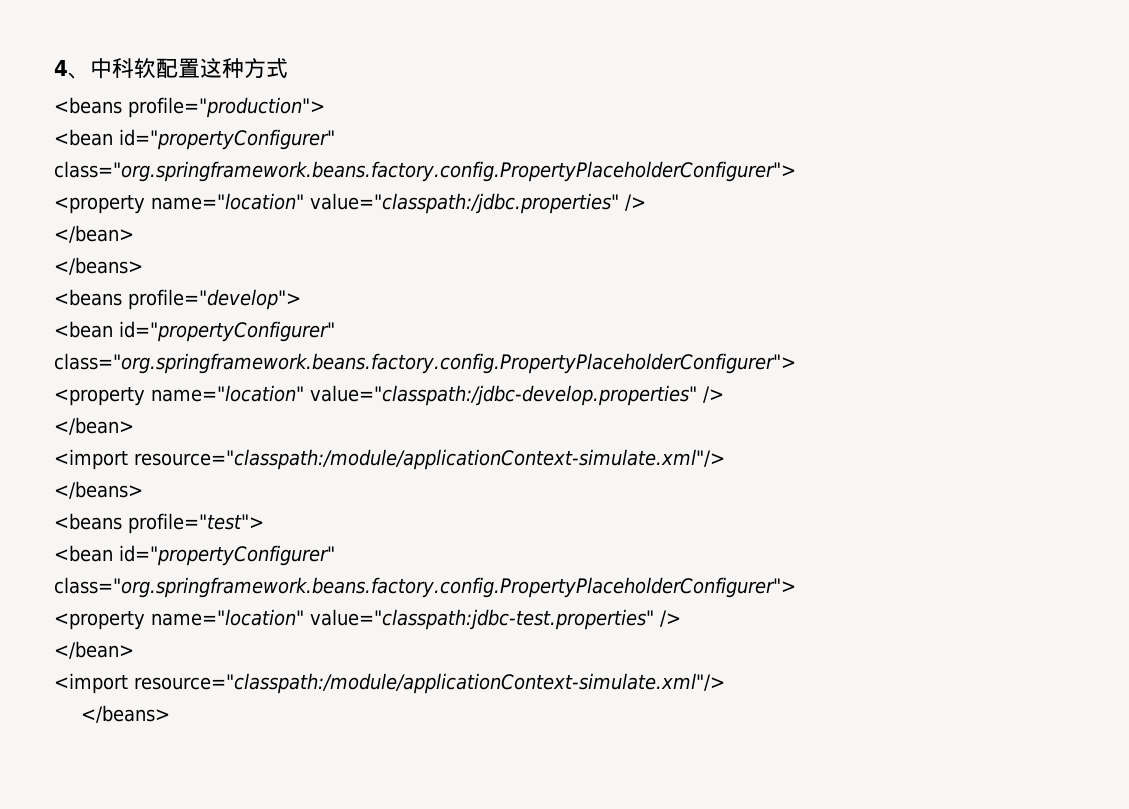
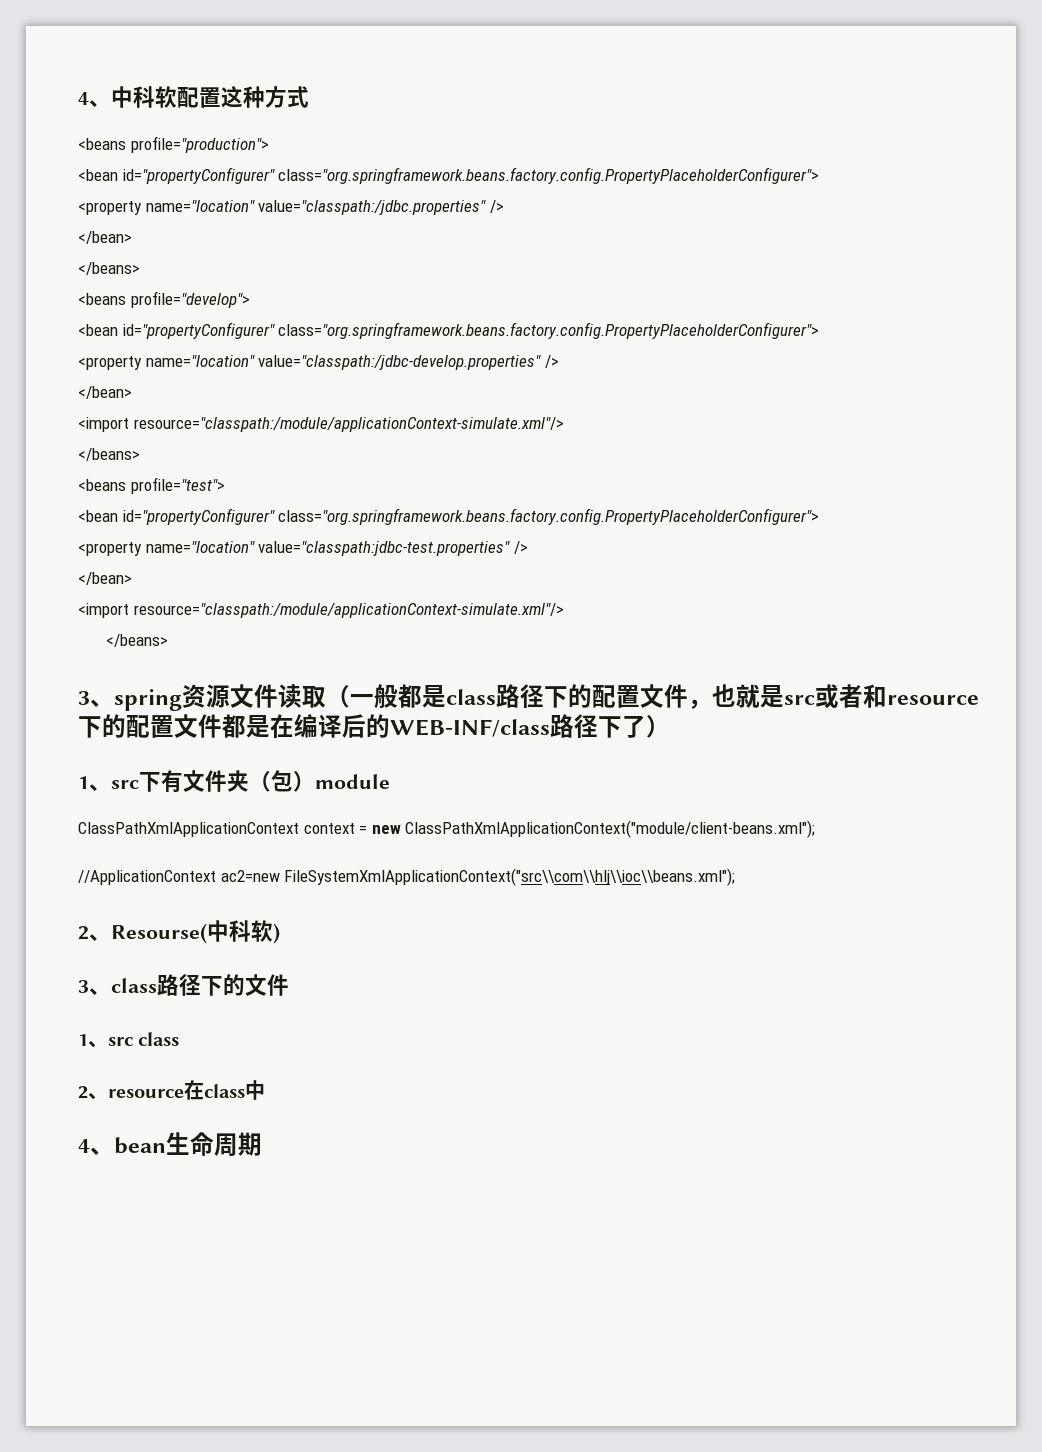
+ 3、spring资源文件读取（一般都是class路径下的配置文件，也就是src或者和resource下的配置文件都是在编译后的WEB-INF/class路径下了）
+ 1、src下有文件夹（包）module
+ ClassPathXmlApplicationContext context = new ClassPathXmlApplicationContext("module/client-beans.xml");
+ //ApplicationContext ac2=new FileSystemXmlApplicationContext("src\\com\\hlj\\ioc\\beans.xml");
+ 2、Resourse(中科软)
+ 3、class路径下的文件
+ 1、src class
+ 2、resource在class中
+ 4、bean生命周期

